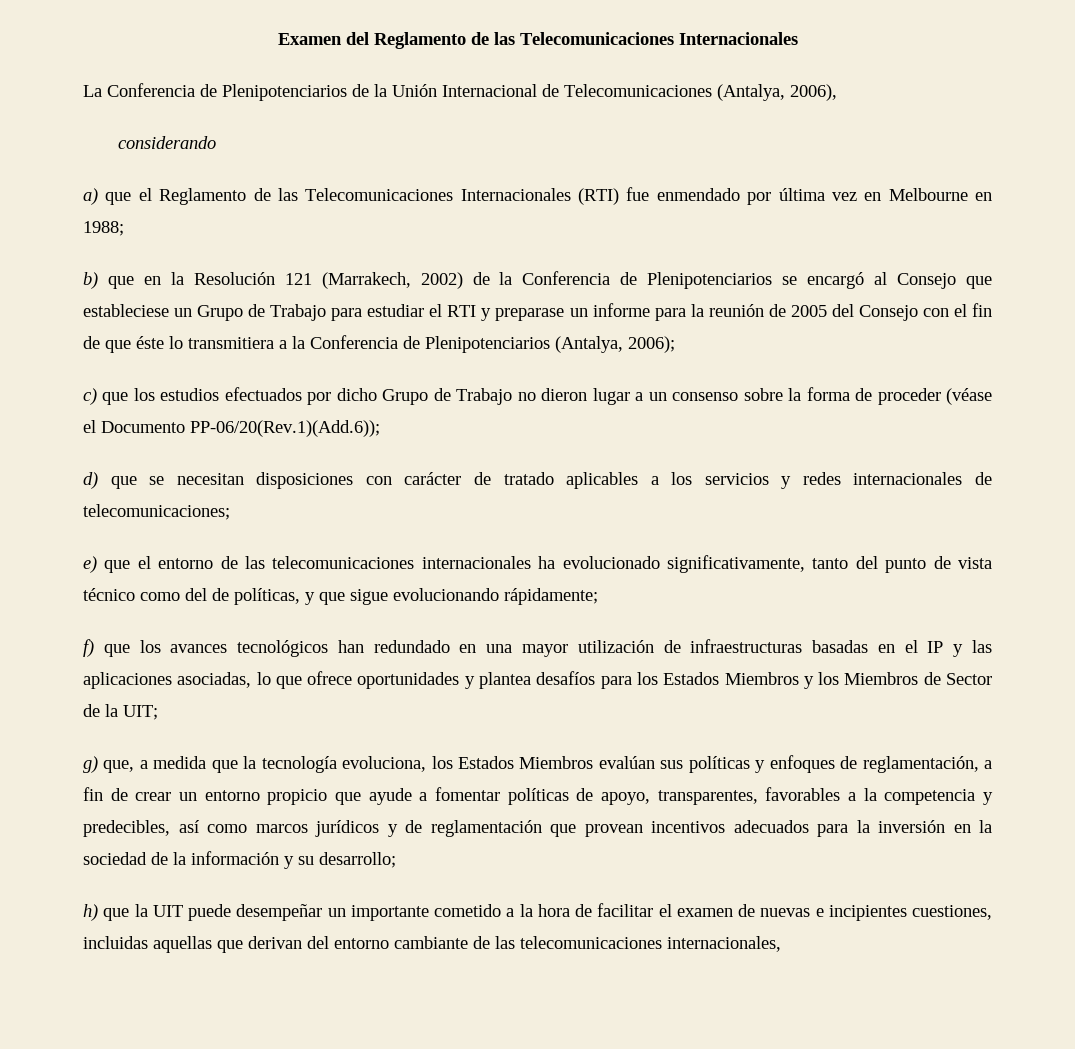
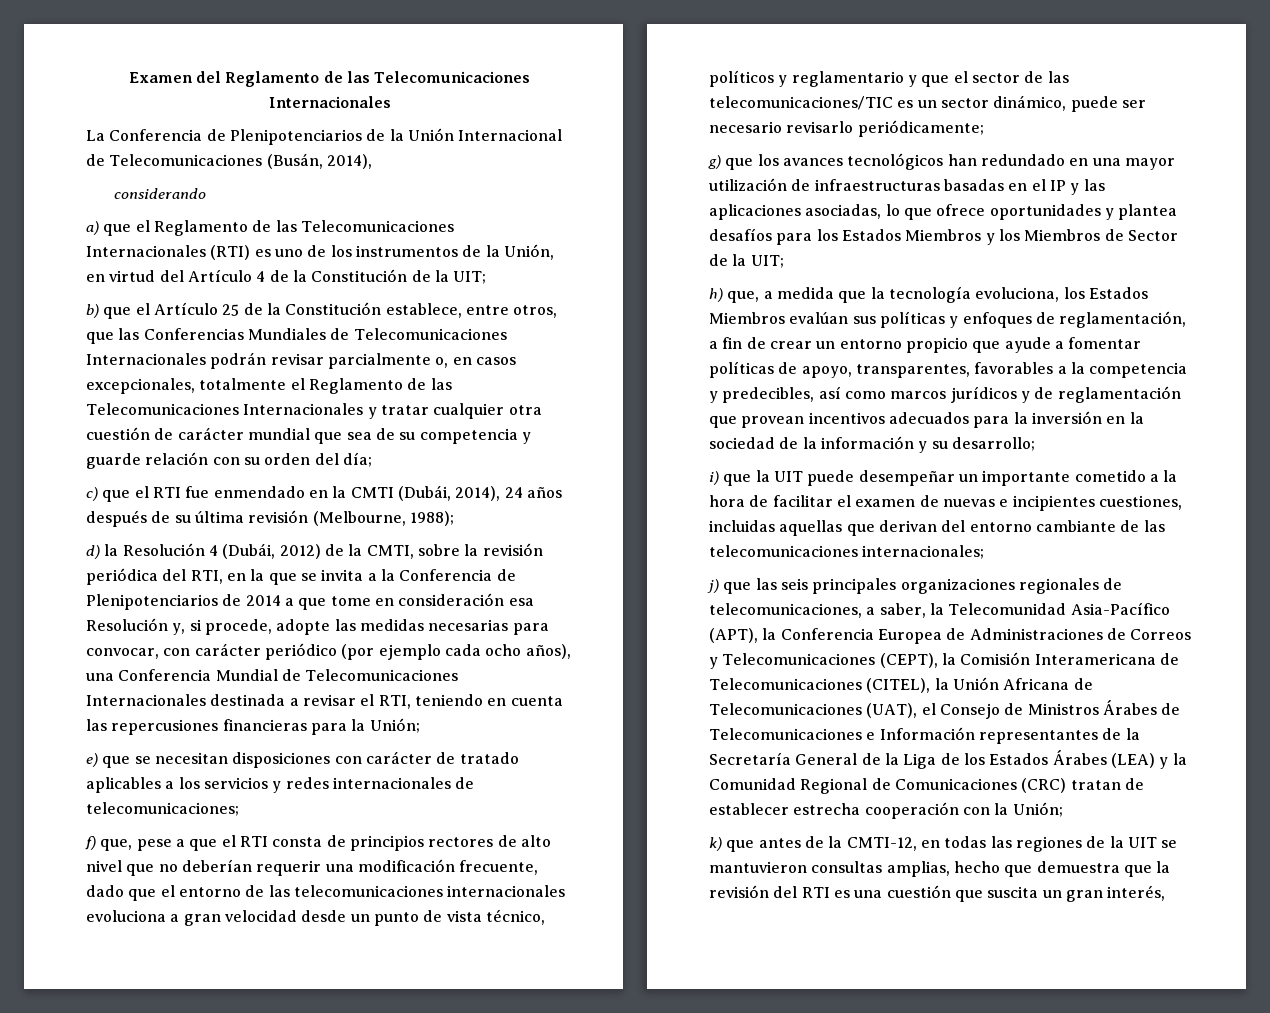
- La Conferencia de Plenipotenciarios de la Unión Internacional de Telecomunicaciones (Antalya, 2006),
+ La Conferencia de Plenipotenciarios de la Unión Internacional de Telecomunicaciones (Busán, 2014),
- a) que el Reglamento de las Telecomunicaciones Internacionales (RTI) fue enmendado por última vez en Melbourne en 1988;
- b) que en la Resolución 121 (Marrakech, 2002) de la Conferencia de Plenipotenciarios se encargó al Consejo que estableciese un Grupo de Trabajo para estudiar el RTI y preparase un informe para la reunión de 2005 del Consejo con el fin de que éste lo transmitiera a la Conferencia de Plenipotenciarios (Antalya, 2006);
- c) que los estudios efectuados por dicho Grupo de Trabajo no dieron lugar a un consenso sobre la forma de proceder (véase el Documento PP-06/20(Rev.1)(Add.6));
- d) que se necesitan disposiciones con carácter de tratado aplicables a los servicios y redes internacionales de telecomunicaciones;
+ a) que el Reglamento de las Telecomunicaciones Internacionales (RTI) es uno de los instrumentos de la Unión, en virtud del Artículo 4 de la Constitución de la UIT;
+ b) que el Artículo 25 de la Constitución establece, entre otros, que las Conferencias Mundiales de Telecomunicaciones Internacionales podrán revisar parcialmente o, en casos excepcionales, totalmente el Reglamento de las Telecomunicaciones Internacionales y tratar cualquier otra cuestión de carácter mundial que sea de su competencia y guarde relación con su orden del día;
+ c) que el RTI fue enmendado en la CMTI (Dubái, 2014), 24 años después de su última revisión (Melbourne, 1988);
+ d) la Resolución 4 (Dubái, 2012) de la CMTI, sobre la revisión periódica del RTI, en la que se invita a la Conferencia de Plenipotenciarios de 2014 a que tome en consideración esa Resolución y, si procede, adopte las medidas necesarias para convocar, con carácter periódico (por ejemplo cada ocho años), una Conferencia Mundial de Telecomunicaciones Internacionales destinada a revisar el RTI, teniendo en cuenta las repercusiones financieras para la Unión;
+ e) que se necesitan disposiciones con carácter de tratado aplicables a los servicios y redes internacionales de telecomunicaciones;
- e) que el entorno de las telecomunicaciones internacionales ha evolucionado significativamente, tanto del punto de vista técnico como del de políticas, y que sigue evolucionando rápidamente;
- f) que los avances tecnológicos han redundado en una mayor utilización de infraestructuras basadas en el IP y las aplicaciones asociadas, lo que ofrece oportunidades y plantea desafíos para los Estados Miembros y los Miembros de Sector de la UIT;
+ f) que, pese a que el RTI consta de principios rectores de alto nivel que no deberían requerir una modificación frecuente, dado que el entorno de las telecomunicaciones internacionales evoluciona a gran velocidad desde un punto de vista técnico, políticos y reglamentario y que el sector de las telecomunicaciones/TIC es un sector dinámico, puede ser necesario revisarlo periódicamente;
+ g) que los avances tecnológicos han redundado en una mayor utilización de infraestructuras basadas en el IP y las aplicaciones asociadas, lo que ofrece oportunidades y plantea desafíos para los Estados Miembros y los Miembros de Sector de la UIT;
- g) que, a medida que la tecnología evoluciona, los Estados Miembros evalúan sus políticas y enfoques de reglamentación, a fin de crear un entorno propicio que ayude a fomentar políticas de apoyo, transparentes, favorables a la competencia y predecibles, así como marcos jurídicos y de reglamentación que provean incentivos adecuados para la inversión en la sociedad de la información y su desarrollo;
+ h) que, a medida que la tecnología evoluciona, los Estados Miembros evalúan sus políticas y enfoques de reglamentación, a fin de crear un entorno propicio que ayude a fomentar políticas de apoyo, transparentes, favorables a la competencia y predecibles, así como marcos jurídicos y de reglamentación que provean incentivos adecuados para la inversión en la sociedad de la información y su desarrollo;
- h) que la UIT puede desempeñar un importante cometido a la hora de facilitar el examen de nuevas e incipientes cuestiones, incluidas aquellas que derivan del entorno cambiante de las telecomunicaciones internacionales,
+ i) que la UIT puede desempeñar un importante cometido a la hora de facilitar el examen de nuevas e incipientes cuestiones, incluidas aquellas que derivan del entorno cambiante de las telecomunicaciones internacionales;
+ j) que las seis principales organizaciones regionales de telecomunicaciones, a saber, la Telecomunidad Asia-Pacífico (APT), la Conferencia Europea de Administraciones de Correos y Telecomunicaciones (CEPT), la Comisión Interamericana de Telecomunicaciones (CITEL), la Unión Africana de Telecomunicaciones (UAT), el Consejo de Ministros Árabes de Telecomunicaciones e Información representantes de la Secretaría General de la Liga de los Estados Árabes (LEA) y la Comunidad Regional de Comunicaciones (CRC) tratan de establecer estrecha cooperación con la Unión;
+ k) que antes de la CMTI-12, en todas las regiones de la UIT se mantuvieron consultas amplias, hecho que demuestra que la revisión del RTI es una cuestión que suscita un gran interés,

